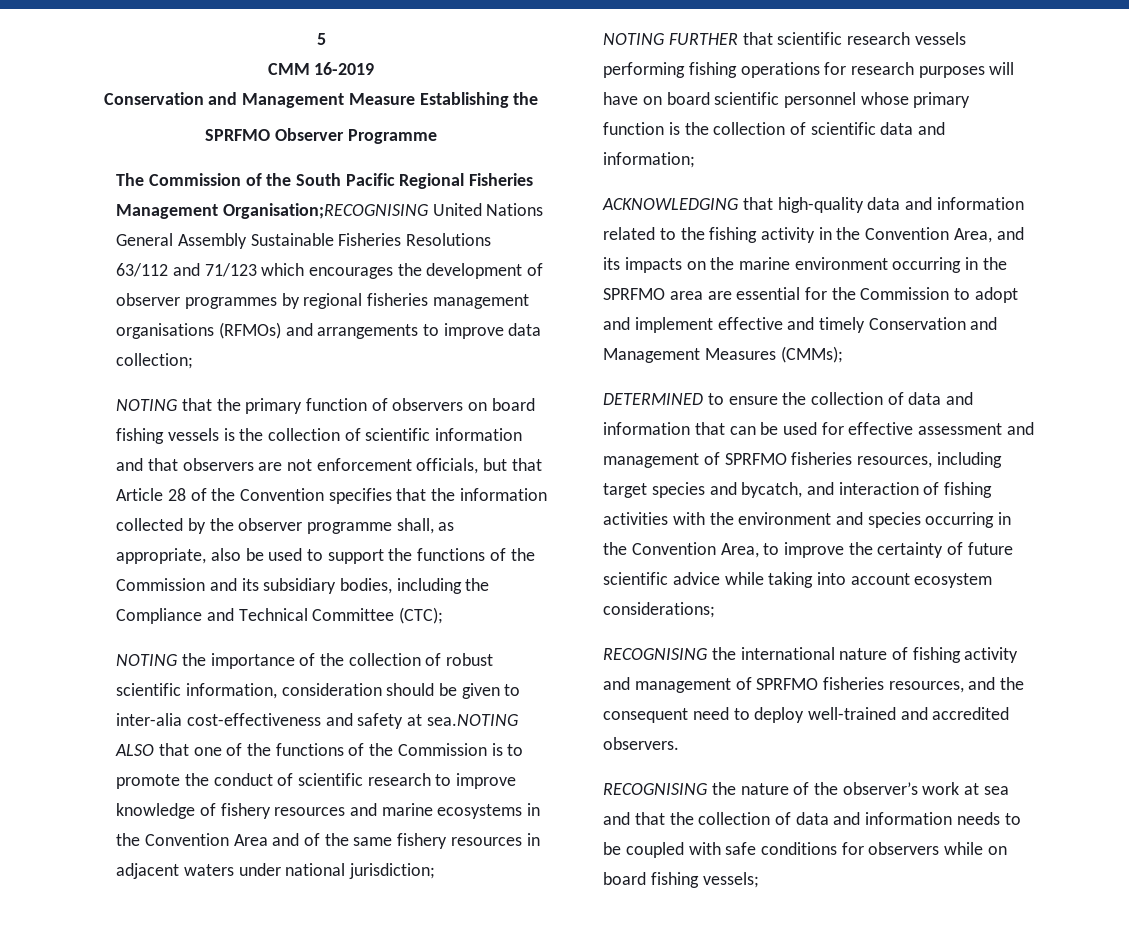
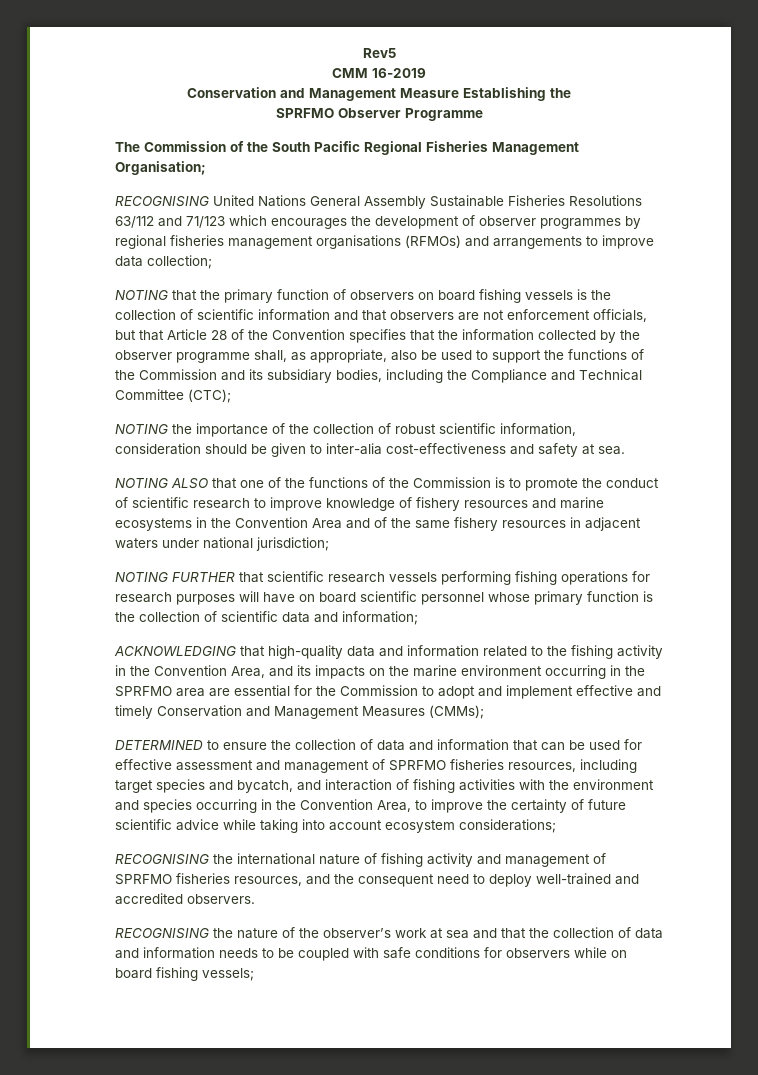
- 5
+ Rev5
- The Commission of the South Pacific Regional Fisheries Management Organisation;RECOGNISING United Nations General Assembly Sustainable Fisheries Resolutions 63/112 and 71/123 which encourages the development of observer programmes by regional fisheries management organisations (RFMOs) and arrangements to improve data collection;
+ The Commission of the South Pacific Regional Fisheries Management Organisation;
+ RECOGNISING United Nations General Assembly Sustainable Fisheries Resolutions 63/112 and 71/123 which encourages the development of observer programmes by regional fisheries management organisations (RFMOs) and arrangements to improve data collection;
- NOTING the importance of the collection of robust scientific information, consideration should be given to inter-alia cost-effectiveness and safety at sea.NOTING ALSO that one of the functions of the Commission is to promote the conduct of scientific research to improve knowledge of fishery resources and marine ecosystems in the Convention Area and of the same fishery resources in adjacent waters under national jurisdiction;
+ NOTING the importance of the collection of robust scientific information, consideration should be given to inter-alia cost-effectiveness and safety at sea.
+ NOTING ALSO that one of the functions of the Commission is to promote the conduct of scientific research to improve knowledge of fishery resources and marine ecosystems in the Convention Area and of the same fishery resources in adjacent waters under national jurisdiction;

